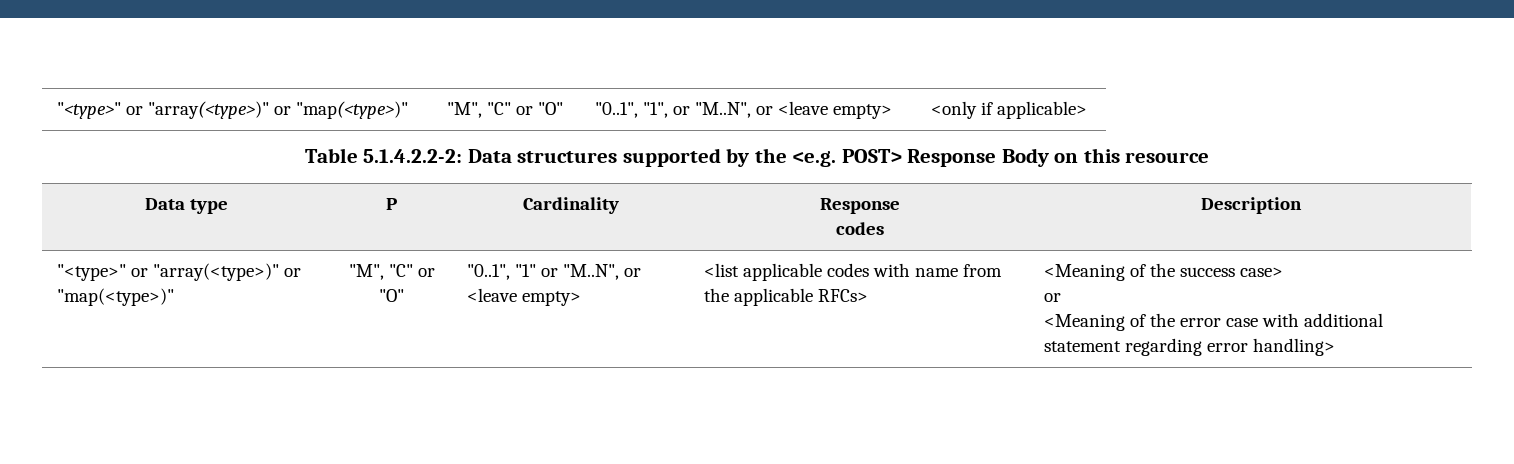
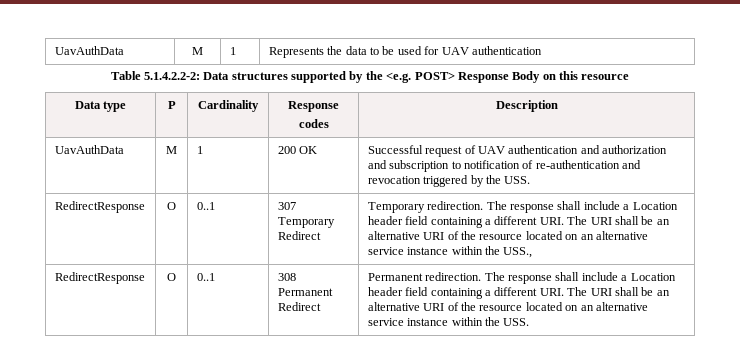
- "<type>" or "array(<type>)" or "map(<type>)" | "M", "C" or "O" | "0..1", "1", or "M..N", or <leave empty> | <only if applicable>
+ UavAuthData | M | 1 | Represents the data to be used for UAV authentication
- "<type>" or "array(<type>)" or "map(<type>)" | "M", "C" or "O" | "0..1", "1" or "M..N", or <leave empty> | <list applicable codes with name from the applicable RFCs> | <Meaning of the success case>
- or
- <Meaning of the error case with additional statement regarding error handling>
+ UavAuthData | M | 1 | 200 OK | Successful request of UAV authentication and authorization and subscription to notification of re-authentication and revocation triggered by the USS.
+ RedirectResponse | O | 0..1 | 307 Temporary Redirect | Temporary redirection. The response shall include a Location header field containing a different URI. The URI shall be an alternative URI of the resource located on an alternative service instance within the USS.,
+ RedirectResponse | O | 0..1 | 308 Permanent Redirect | Permanent redirection. The response shall include a Location header field containing a different URI. The URI shall be an alternative URI of the resource located on an alternative service instance within the USS.

